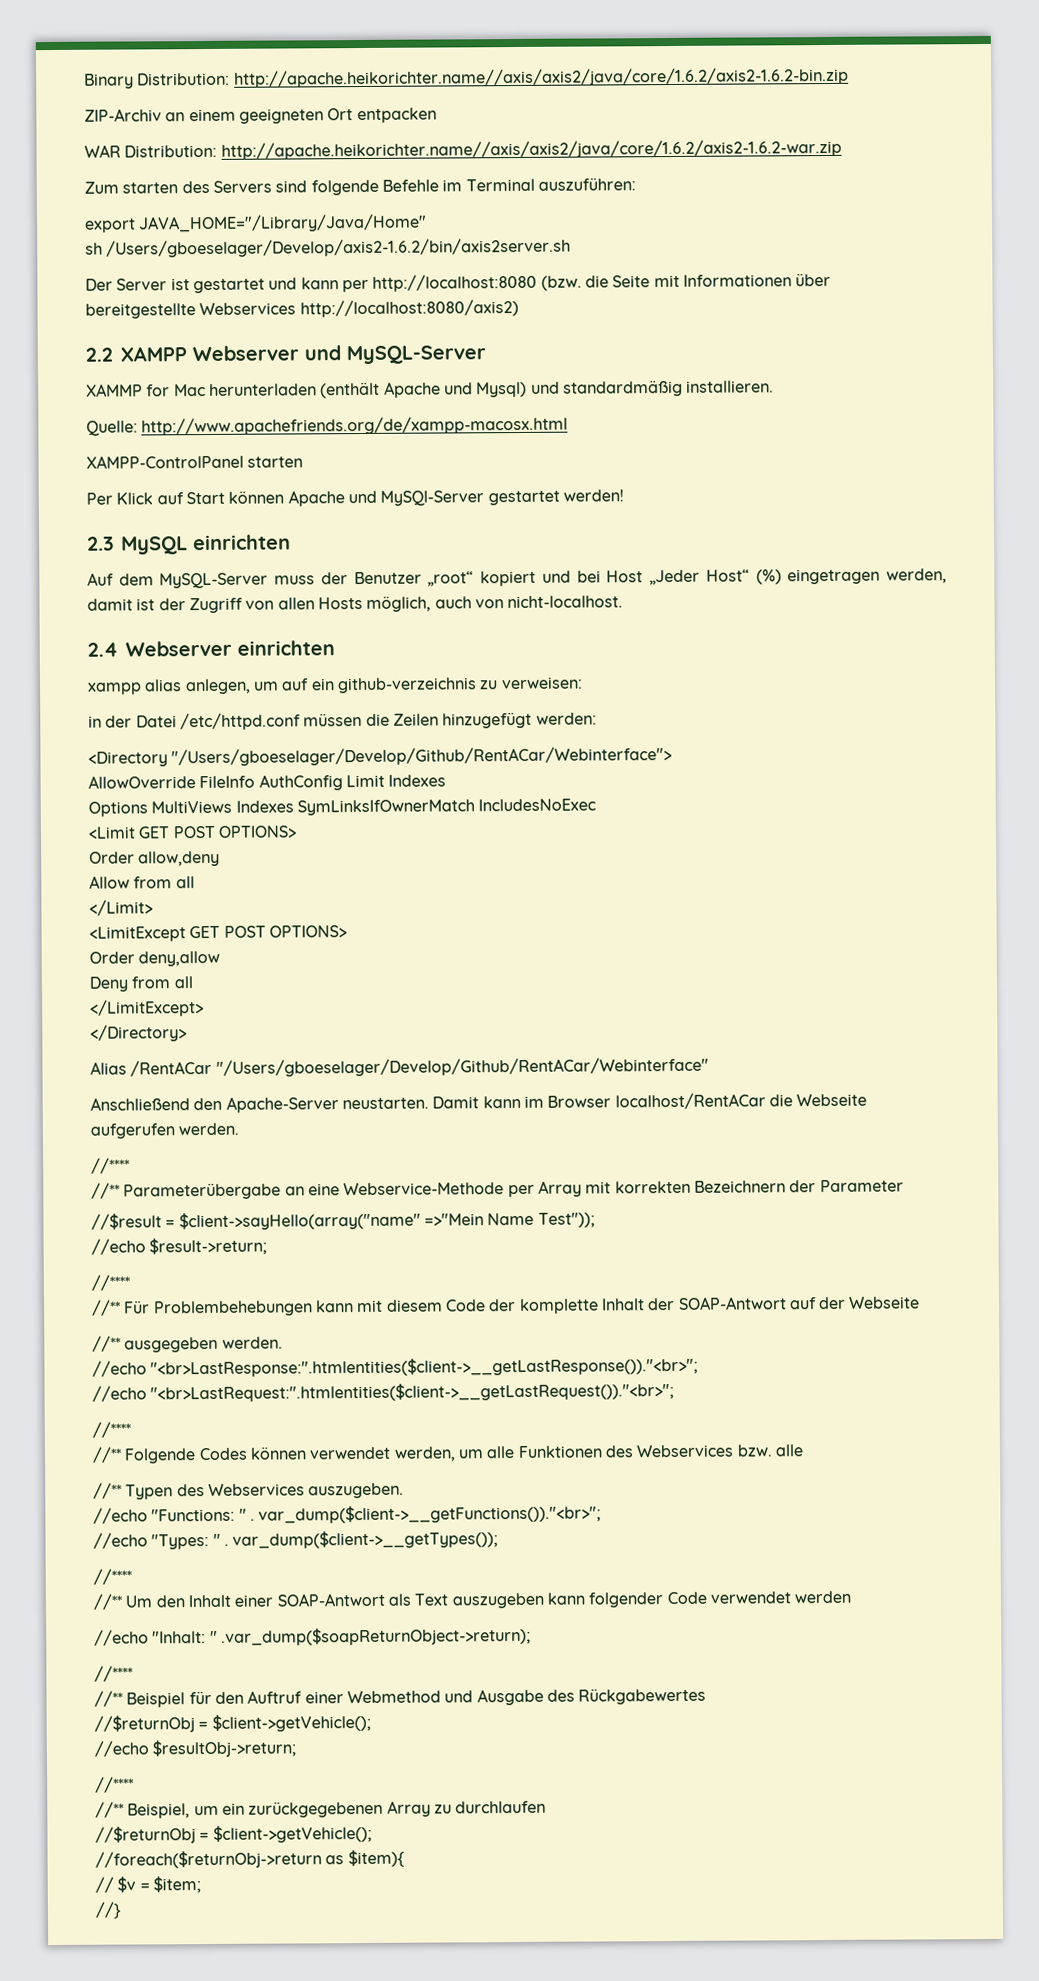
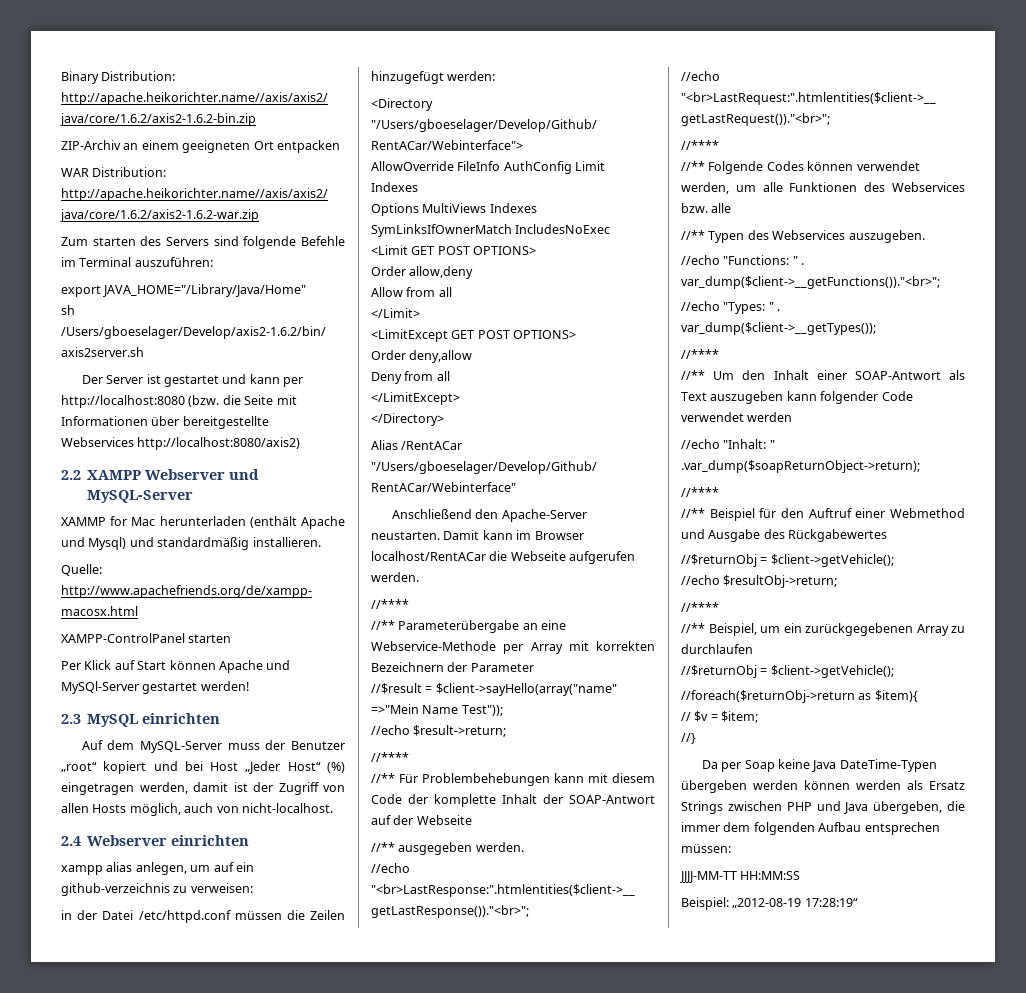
+ Da per Soap keine Java DateTime-Typen übergeben werden können werden als Ersatz Strings zwischen PHP und Java übergeben, die immer dem folgenden Aufbau entsprechen müssen:
+ JJJJ-MM-TT HH:MM:SS
+ Beispiel: „2012-08-19 17:28:19“

